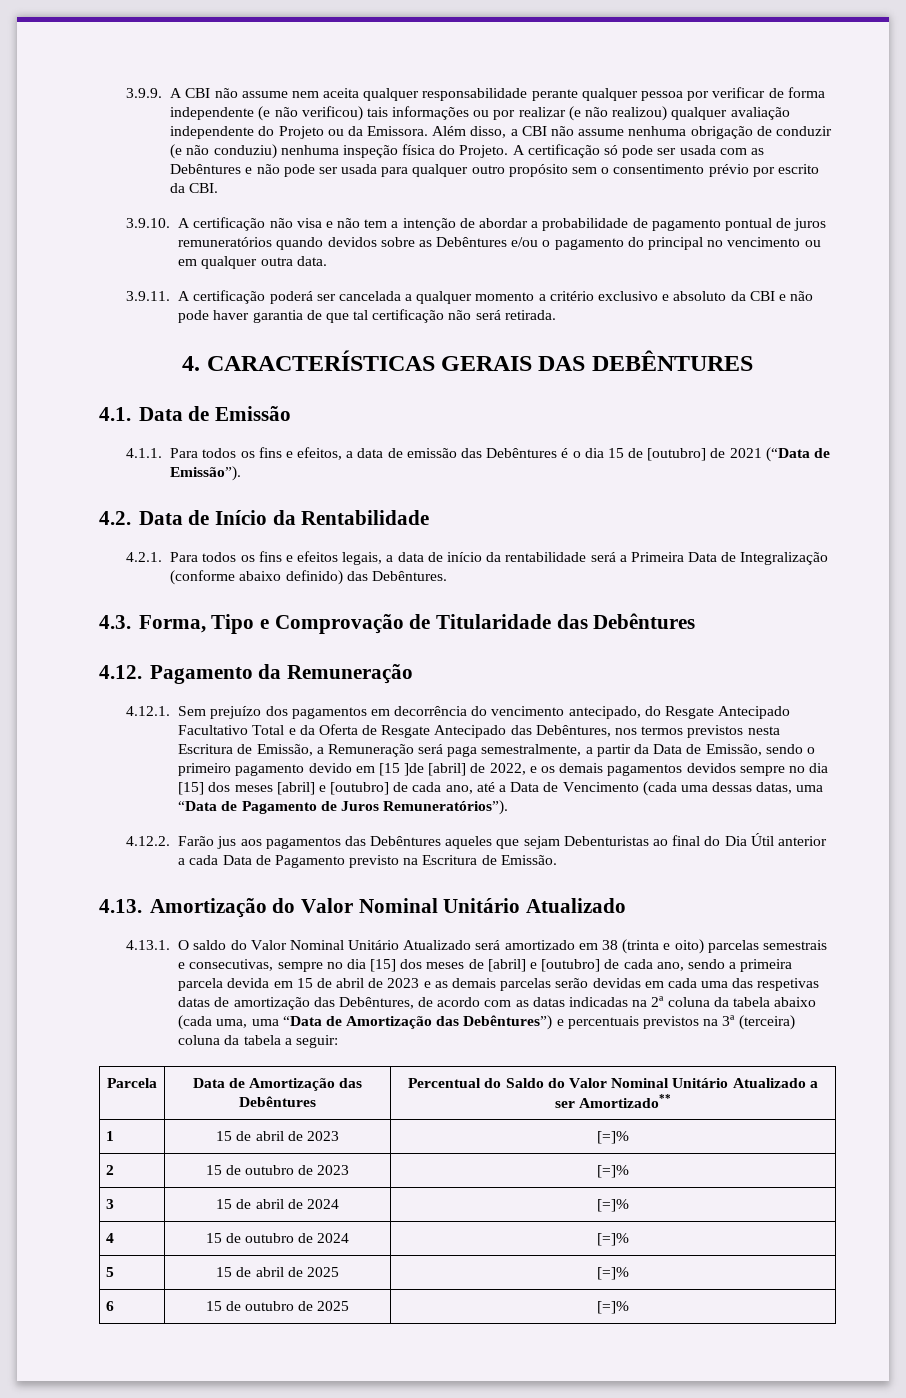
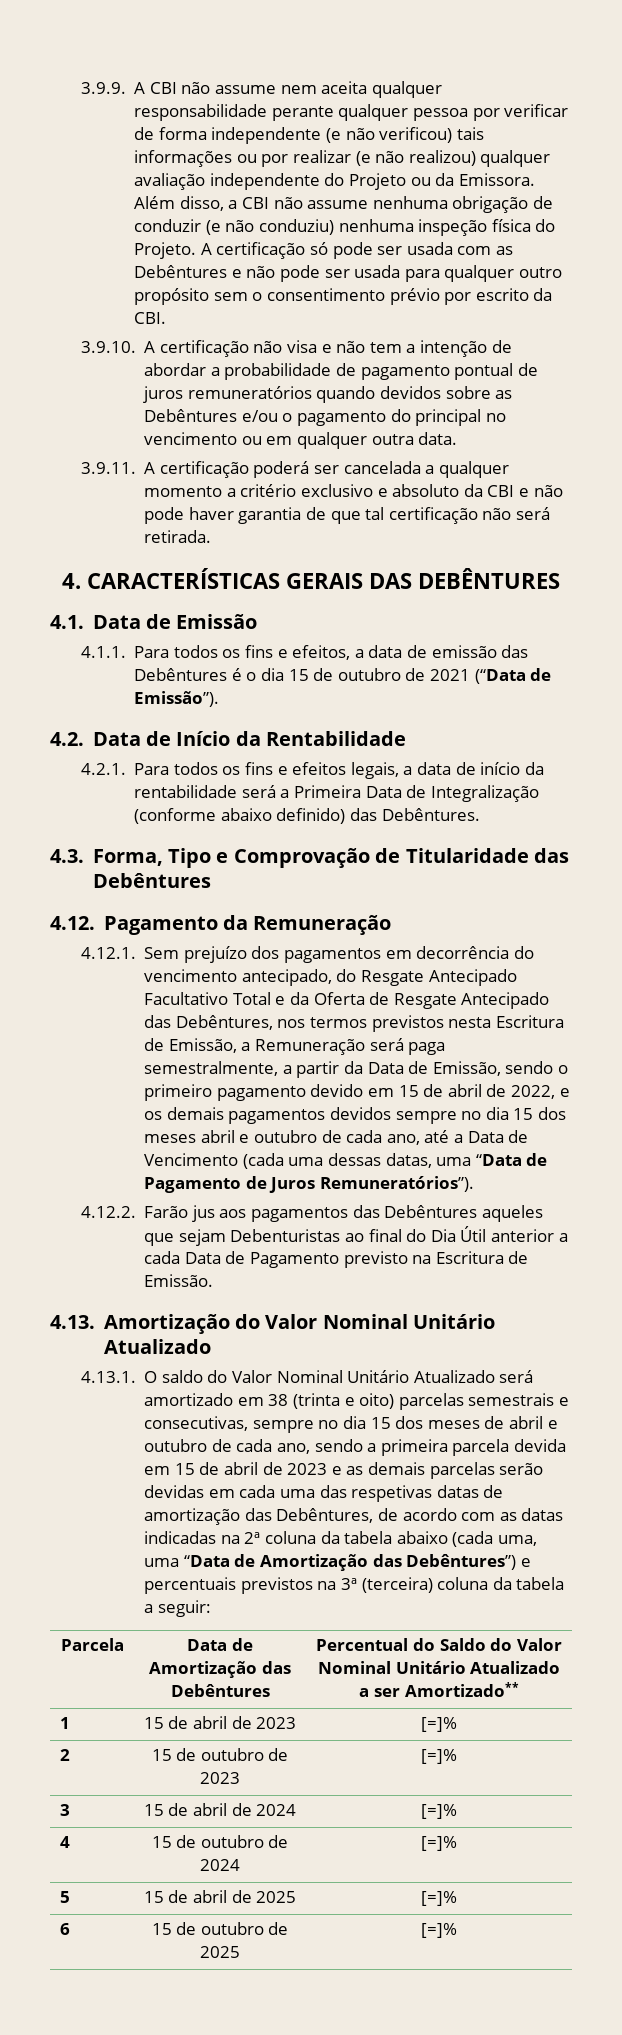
- 4.1.1. Para todos os fins e efeitos, a data de emissão das Debêntures é o dia 15 de [outubro] de 2021 (“Data de Emissão”).
+ 4.1.1. Para todos os fins e efeitos, a data de emissão das Debêntures é o dia 15 de outubro de 2021 (“Data de Emissão”).
- 4.12.1. Sem prejuízo dos pagamentos em decorrência do vencimento antecipado, do Resgate Antecipado Facultativo Total e da Oferta de Resgate Antecipado das Debêntures, nos termos previstos nesta Escritura de Emissão, a Remuneração será paga semestralmente, a partir da Data de Emissão, sendo o primeiro pagamento devido em [15 ]de [abril] de 2022, e os demais pagamentos devidos sempre no dia [15] dos meses [abril] e [outubro] de cada ano, até a Data de Vencimento (cada uma dessas datas, uma “Data de Pagamento de Juros Remuneratórios”).
+ 4.12.1. Sem prejuízo dos pagamentos em decorrência do vencimento antecipado, do Resgate Antecipado Facultativo Total e da Oferta de Resgate Antecipado das Debêntures, nos termos previstos nesta Escritura de Emissão, a Remuneração será paga semestralmente, a partir da Data de Emissão, sendo o primeiro pagamento devido em 15 de abril de 2022, e os demais pagamentos devidos sempre no dia 15 dos meses abril e outubro de cada ano, até a Data de Vencimento (cada uma dessas datas, uma “Data de Pagamento de Juros Remuneratórios”).
- 4.13.1. O saldo do Valor Nominal Unitário Atualizado será amortizado em 38 (trinta e oito) parcelas semestrais e consecutivas, sempre no dia [15] dos meses de [abril] e [outubro] de cada ano, sendo a primeira parcela devida em 15 de abril de 2023 e as demais parcelas serão devidas em cada uma das respetivas datas de amortização das Debêntures, de acordo com as datas indicadas na 2ª coluna da tabela abaixo (cada uma, uma “Data de Amortização das Debêntures”) e percentuais previstos na 3ª (terceira) coluna da tabela a seguir:
+ 4.13.1. O saldo do Valor Nominal Unitário Atualizado será amortizado em 38 (trinta e oito) parcelas semestrais e consecutivas, sempre no dia 15 dos meses de abril e outubro de cada ano, sendo a primeira parcela devida em 15 de abril de 2023 e as demais parcelas serão devidas em cada uma das respetivas datas de amortização das Debêntures, de acordo com as datas indicadas na 2ª coluna da tabela abaixo (cada uma, uma “Data de Amortização das Debêntures”) e percentuais previstos na 3ª (terceira) coluna da tabela a seguir:

